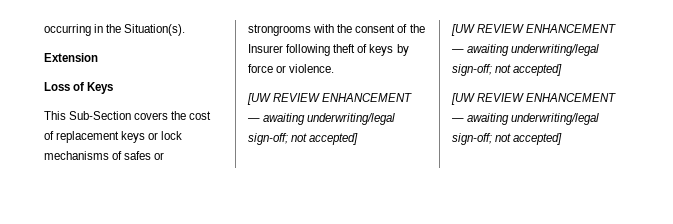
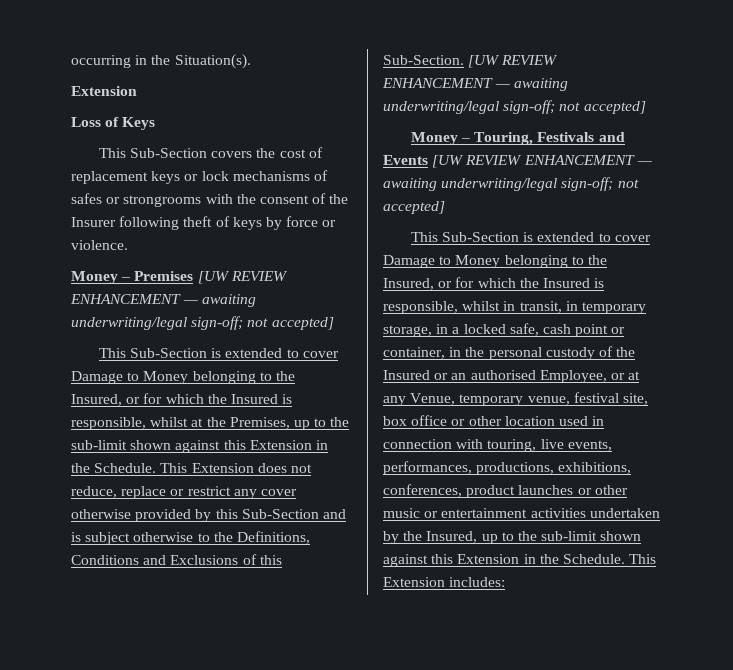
  This Sub-Section covers the cost of replacement keys or lock mechanisms of safes or strongrooms with the consent of the Insurer following theft of keys by force or violence.
- [UW REVIEW ENHANCEMENT — awaiting underwriting/legal sign-off; not accepted]
- [UW REVIEW ENHANCEMENT — awaiting underwriting/legal sign-off; not accepted]
- [UW REVIEW ENHANCEMENT — awaiting underwriting/legal sign-off; not accepted]
+ Money – Premises [UW REVIEW ENHANCEMENT — awaiting underwriting/legal sign-off; not accepted]
+ This Sub-Section is extended to cover Damage to Money belonging to the Insured, or for which the Insured is responsible, whilst at the Premises, up to the sub-limit shown against this Extension in the Schedule. This Extension does not reduce, replace or restrict any cover otherwise provided by this Sub-Section and is subject otherwise to the Definitions, Conditions and Exclusions of this Sub-Section. [UW REVIEW ENHANCEMENT — awaiting underwriting/legal sign-off; not accepted]
+ Money – Touring, Festivals and Events [UW REVIEW ENHANCEMENT — awaiting underwriting/legal sign-off; not accepted]
+ This Sub-Section is extended to cover Damage to Money belonging to the Insured, or for which the Insured is responsible, whilst in transit, in temporary storage, in a locked safe, cash point or container, in the personal custody of the Insured or an authorised Employee, or at any Venue, temporary venue, festival site, box office or other location used in connection with touring, live events, performances, productions, exhibitions, conferences, product launches or other music or entertainment activities undertaken by the Insured, up to the sub-limit shown against this Extension in the Schedule. This Extension includes:

